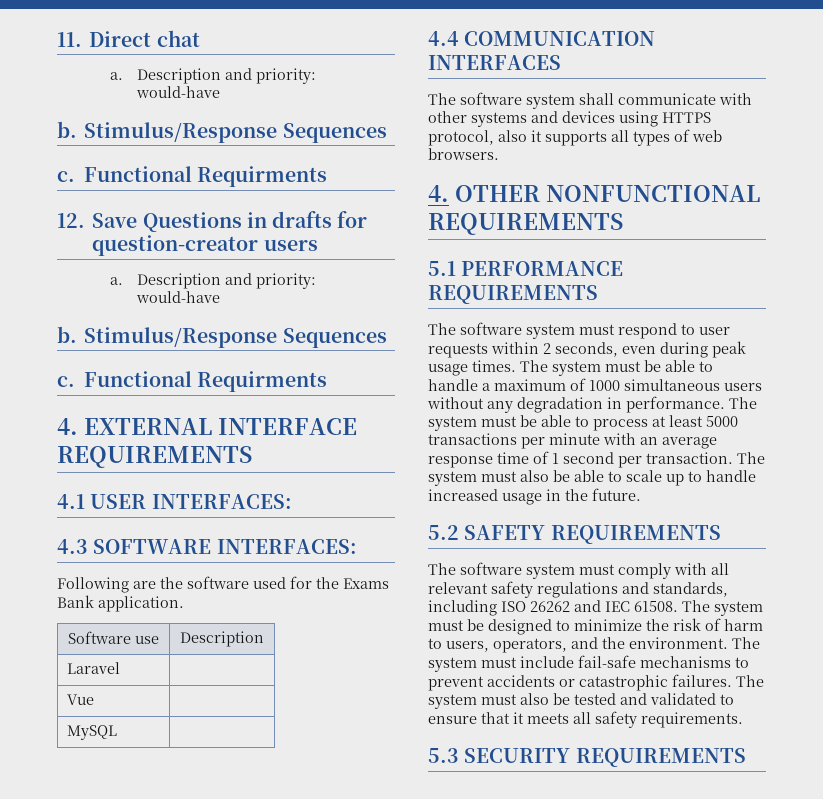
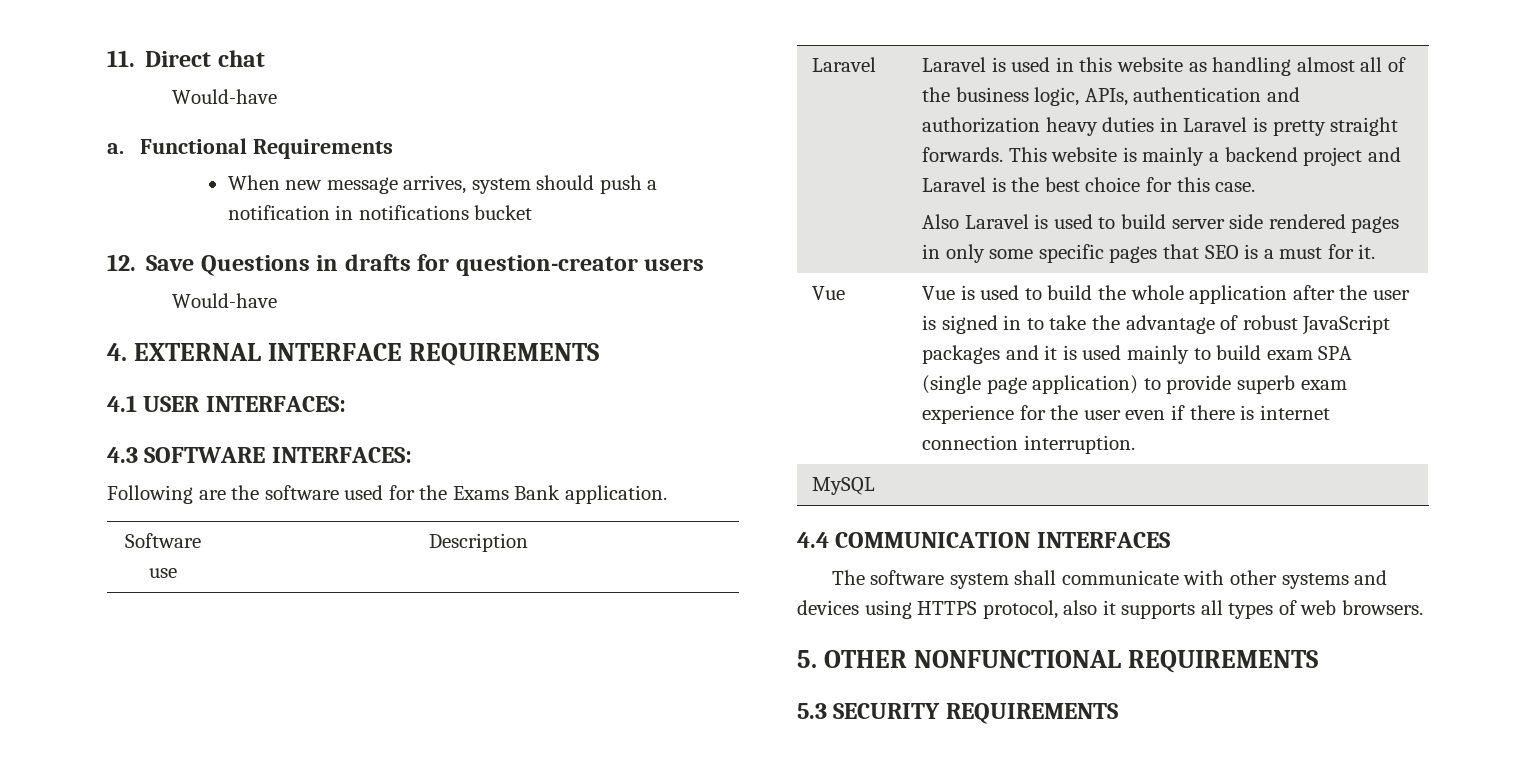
  11. Direct chat
- a. Description and priority: would-have
- b. Stimulus/Response Sequences
- c. Functional Requirments
+ Would-have
+ a. Functional Requirements
+ When new message arrives, system should push a notification in notifications bucket
  12. Save Questions in drafts for question-creator users
- a. Description and priority: would-have
- b. Stimulus/Response Sequences
- c. Functional Requirments
+ Would-have
- Vue |
+ Laravel is used in this website as handling almost all of the business logic, APIs, authentication and authorization heavy duties in Laravel is pretty straight forwards. This website is mainly a backend project and Laravel is the best choice for this case.
+ Also Laravel is used to build server side rendered pages in only some specific pages that SEO is a must for it.
+ Vue | Vue is used to build the whole application after the user is signed in to take the advantage of robust JavaScript packages and it is used mainly to build exam SPA (single page application) to provide superb exam experience for the user even if there is internet connection interruption.
- 4. OTHER NONFUNCTIONAL REQUIREMENTS
+ 5. OTHER NONFUNCTIONAL REQUIREMENTS
- 5.1 PERFORMANCE REQUIREMENTS
- The software system must respond to user requests within 2 seconds, even during peak usage times. The system must be able to handle a maximum of 1000 simultaneous users without any degradation in performance. The system must be able to process at least 5000 transactions per minute with an average response time of 1 second per transaction. The system must also be able to scale up to handle increased usage in the future.
- 5.2 SAFETY REQUIREMENTS
- The software system must comply with all relevant safety regulations and standards, including ISO 26262 and IEC 61508. The system must be designed to minimize the risk of harm to users, operators, and the environment. The system must include fail-safe mechanisms to prevent accidents or catastrophic failures. The system must also be tested and validated to ensure that it meets all safety requirements.

